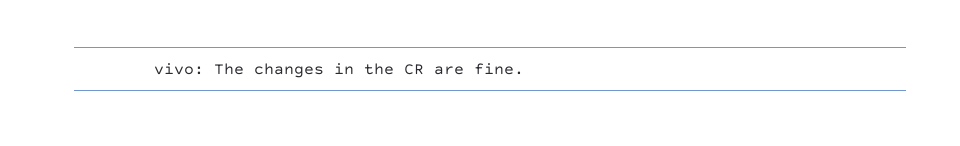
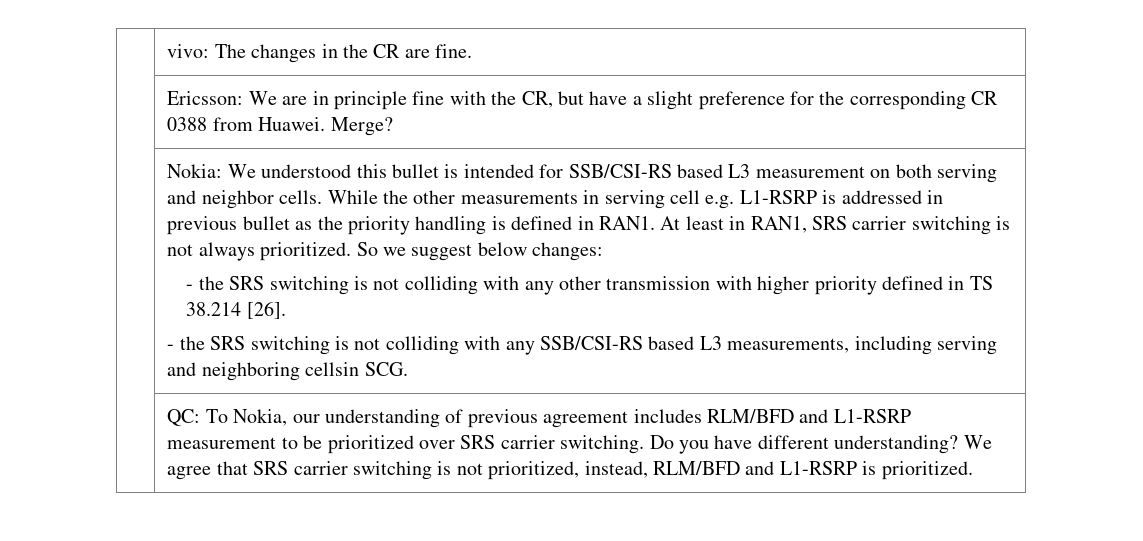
+ | Ericsson: We are in principle fine with the CR, but have a slight preference for the corresponding CR 0388 from Huawei. Merge?
+ | Nokia: We understood this bullet is intended for SSB/CSI-RS based L3 measurement on both serving and neighbor cells. While the other measurements in serving cell e.g. L1-RSRP is addressed in previous bullet as the priority handling is defined in RAN1. At least in RAN1, SRS carrier switching is not always prioritized. So we suggest below changes:
+ - the SRS switching is not colliding with any other transmission with higher priority defined in TS 38.214 [26].
+ - the SRS switching is not colliding with any SSB/CSI-RS based L3 measurements, including serving and neighboring cellsin SCG.
+ | QC: To Nokia, our understanding of previous agreement includes RLM/BFD and L1-RSRP measurement to be prioritized over SRS carrier switching. Do you have different understanding? We agree that SRS carrier switching is not prioritized, instead, RLM/BFD and L1-RSRP is prioritized.

